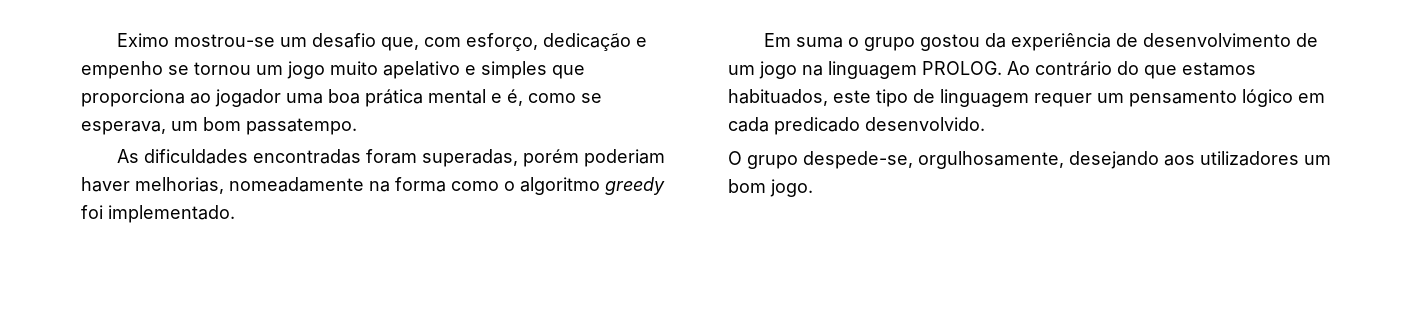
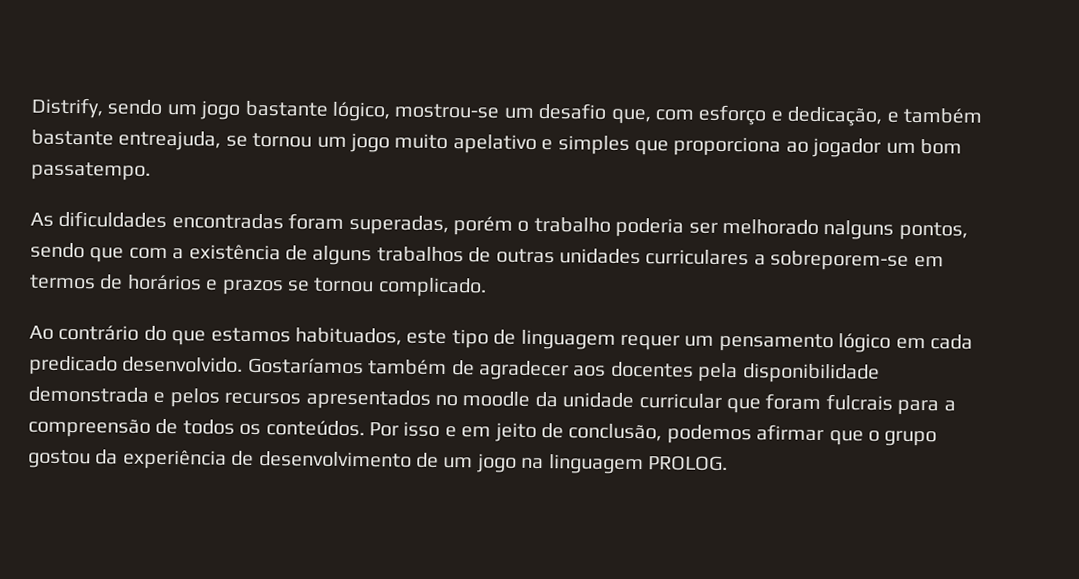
- Eximo mostrou-se um desafio que, com esforço, dedicação e empenho se tornou um jogo muito apelativo e simples que proporciona ao jogador uma boa prática mental e é, como se esperava, um bom passatempo.
+ Distrify, sendo um jogo bastante lógico, mostrou-se um desafio que, com esforço e dedicação, e também bastante entreajuda, se tornou um jogo muito apelativo e simples que proporciona ao jogador um bom passatempo.
- As dificuldades encontradas foram superadas, porém poderiam haver melhorias, nomeadamente na forma como o algoritmo greedy foi implementado.
- Em suma o grupo gostou da experiência de desenvolvimento de um jogo na linguagem PROLOG. Ao contrário do que estamos habituados, este tipo de linguagem requer um pensamento lógico em cada predicado desenvolvido.
- O grupo despede-se, orgulhosamente, desejando aos utilizadores um bom jogo.
+ As dificuldades encontradas foram superadas, porém o trabalho poderia ser melhorado nalguns pontos, sendo que com a existência de alguns trabalhos de outras unidades curriculares a sobreporem-se em termos de horários e prazos se tornou complicado.
+ Ao contrário do que estamos habituados, este tipo de linguagem requer um pensamento lógico em cada predicado desenvolvido. Gostaríamos também de agradecer aos docentes pela disponibilidade demonstrada e pelos recursos apresentados no moodle da unidade curricular que foram fulcrais para a compreensão de todos os conteúdos. Por isso e em jeito de conclusão, podemos afirmar que o grupo gostou da experiência de desenvolvimento de um jogo na linguagem PROLOG.

